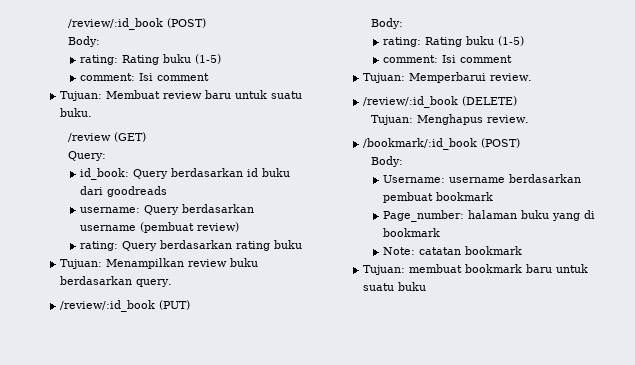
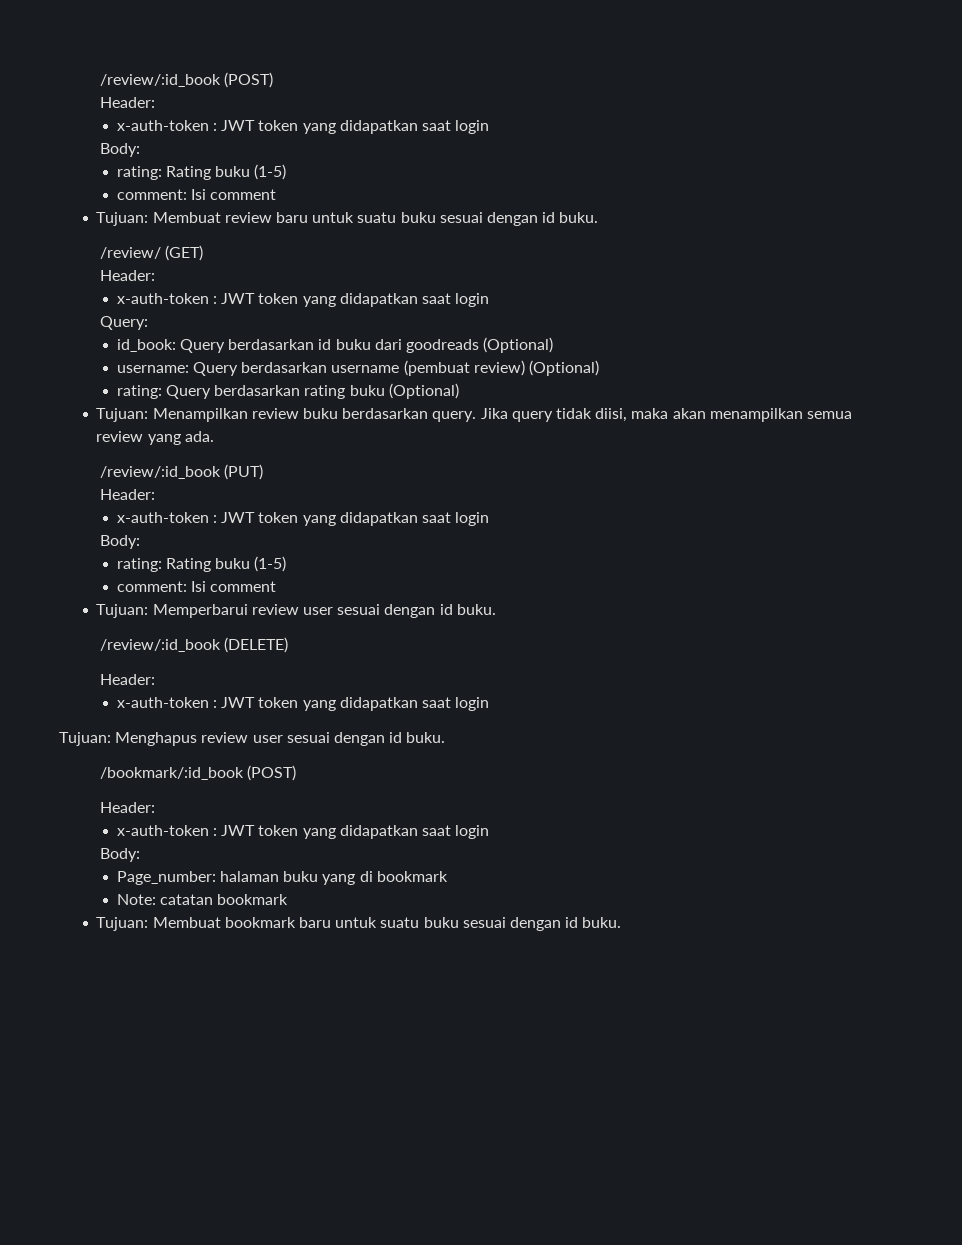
  /review/:id_book (POST)
+ Header:
+ x-auth-token : JWT token yang didapatkan saat login
- Tujuan: Membuat review baru untuk suatu buku.
- /review (GET)
+ Tujuan: Membuat review baru untuk suatu buku sesuai dengan id buku.
+ /review/ (GET)
+ Header:
+ x-auth-token : JWT token yang didapatkan saat login
- id_book: Query berdasarkan id buku dari goodreads
+ id_book: Query berdasarkan id buku dari goodreads (Optional)
- username: Query berdasarkan username (pembuat review)
+ username: Query berdasarkan username (pembuat review) (Optional)
- rating: Query berdasarkan rating buku
+ rating: Query berdasarkan rating buku (Optional)
- Tujuan: Menampilkan review buku berdasarkan query.
+ Tujuan: Menampilkan review buku berdasarkan query. Jika query tidak diisi, maka akan menampilkan semua review yang ada.
  /review/:id_book (PUT)
+ Header:
+ x-auth-token : JWT token yang didapatkan saat login
- Tujuan: Memperbarui review.
+ Tujuan: Memperbarui review user sesuai dengan id buku.
  /review/:id_book (DELETE)
- Tujuan: Menghapus review.
+ Header:
+ x-auth-token : JWT token yang didapatkan saat login
+ Tujuan: Menghapus review user sesuai dengan id buku.
  /bookmark/:id_book (POST)
+ Header:
+ x-auth-token : JWT token yang didapatkan saat login
  Body:
- Username: username berdasarkan pembuat bookmark
- Tujuan: membuat bookmark baru untuk suatu buku
+ Tujuan: Membuat bookmark baru untuk suatu buku sesuai dengan id buku.

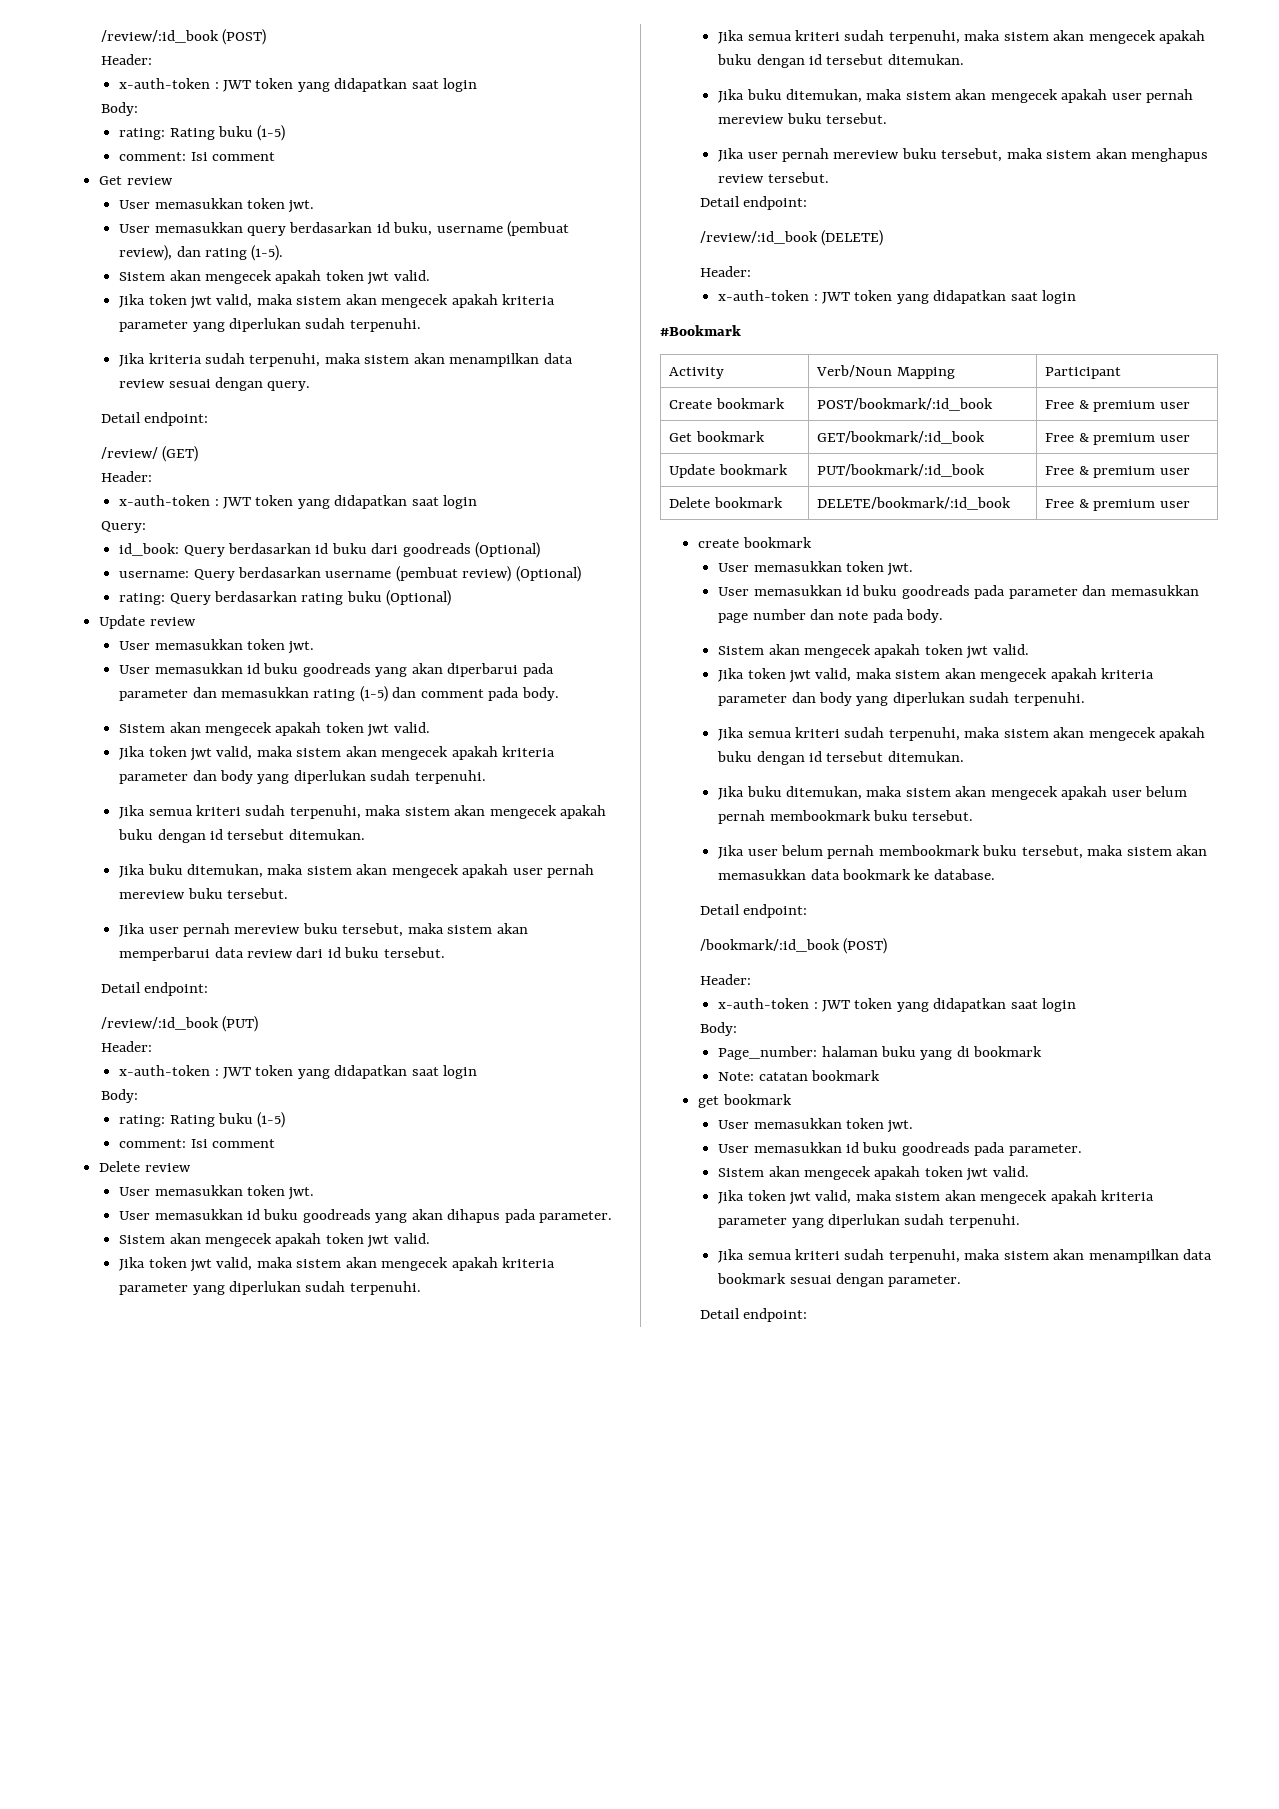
- Tujuan: Membuat review baru untuk suatu buku sesuai dengan id buku.
+ Get review
+ User memasukkan token jwt.
+ User memasukkan query berdasarkan id buku, username (pembuat review), dan rating (1-5).
+ Sistem akan mengecek apakah token jwt valid.
+ Jika token jwt valid, maka sistem akan mengecek apakah kriteria parameter yang diperlukan sudah terpenuhi.
+ Jika kriteria sudah terpenuhi, maka sistem akan menampilkan data review sesuai dengan query.
+ Detail endpoint:
- Tujuan: Menampilkan review buku berdasarkan query. Jika query tidak diisi, maka akan menampilkan semua review yang ada.
+ Update review
+ User memasukkan token jwt.
+ User memasukkan id buku goodreads yang akan diperbarui pada parameter dan memasukkan rating (1-5) dan comment pada body.
+ Sistem akan mengecek apakah token jwt valid.
+ Jika token jwt valid, maka sistem akan mengecek apakah kriteria parameter dan body yang diperlukan sudah terpenuhi.
+ Jika semua kriteri sudah terpenuhi, maka sistem akan mengecek apakah buku dengan id tersebut ditemukan.
+ Jika buku ditemukan, maka sistem akan mengecek apakah user pernah mereview buku tersebut.
+ Jika user pernah mereview buku tersebut, maka sistem akan memperbarui data review dari id buku tersebut.
+ Detail endpoint:
- Tujuan: Memperbarui review user sesuai dengan id buku.
+ Delete review
+ User memasukkan token jwt.
+ User memasukkan id buku goodreads yang akan dihapus pada parameter.
+ Sistem akan mengecek apakah token jwt valid.
+ Jika token jwt valid, maka sistem akan mengecek apakah kriteria parameter yang diperlukan sudah terpenuhi.
+ Jika semua kriteri sudah terpenuhi, maka sistem akan mengecek apakah buku dengan id tersebut ditemukan.
+ Jika buku ditemukan, maka sistem akan mengecek apakah user pernah mereview buku tersebut.
+ Jika user pernah mereview buku tersebut, maka sistem akan menghapus review tersebut.
+ Detail endpoint:
- Tujuan: Menghapus review user sesuai dengan id buku.
+ #Bookmark
+ Activity | Verb/Noun Mapping | Participant
+ Create bookmark | POST/bookmark/:id_book | Free & premium user
+ Get bookmark | GET/bookmark/:id_book | Free & premium user
+ Update bookmark | PUT/bookmark/:id_book | Free & premium user
+ Delete bookmark | DELETE/bookmark/:id_book | Free & premium user
+ create bookmark
+ User memasukkan token jwt.
+ User memasukkan id buku goodreads pada parameter dan memasukkan page number dan note pada body.
+ Sistem akan mengecek apakah token jwt valid.
+ Jika token jwt valid, maka sistem akan mengecek apakah kriteria parameter dan body yang diperlukan sudah terpenuhi.
+ Jika semua kriteri sudah terpenuhi, maka sistem akan mengecek apakah buku dengan id tersebut ditemukan.
+ Jika buku ditemukan, maka sistem akan mengecek apakah user belum pernah membookmark buku tersebut.
+ Jika user belum pernah membookmark buku tersebut, maka sistem akan memasukkan data bookmark ke database.
+ Detail endpoint:
- Tujuan: Membuat bookmark baru untuk suatu buku sesuai dengan id buku.
+ get bookmark
+ User memasukkan token jwt.
+ User memasukkan id buku goodreads pada parameter.
+ Sistem akan mengecek apakah token jwt valid.
+ Jika token jwt valid, maka sistem akan mengecek apakah kriteria parameter yang diperlukan sudah terpenuhi.
+ Jika semua kriteri sudah terpenuhi, maka sistem akan menampilkan data bookmark sesuai dengan parameter.
+ Detail endpoint:

